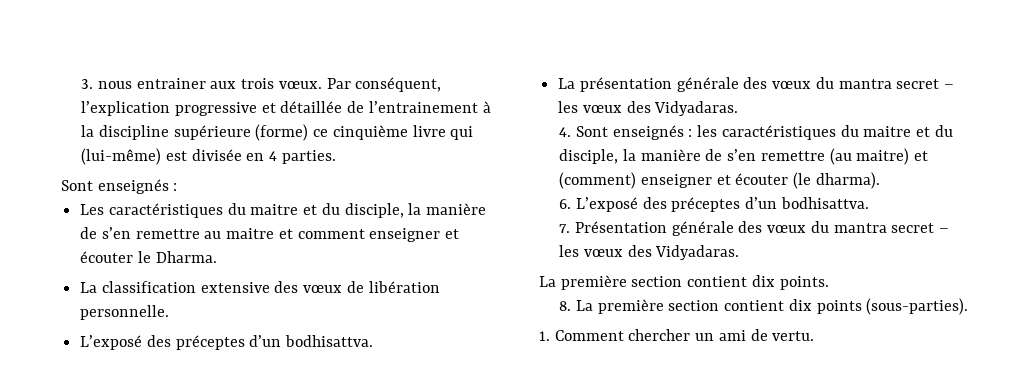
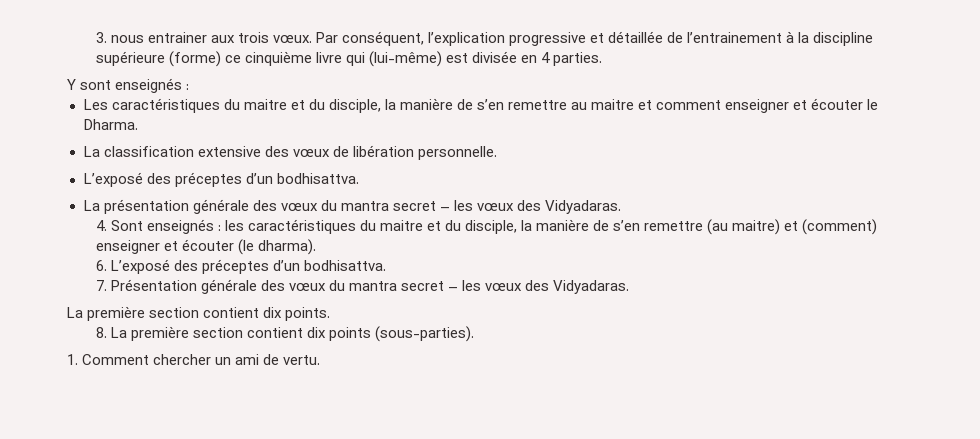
  Par conséquent, l’explication progressive et détaillée de l’entrainement à la discipline supérieure (forme) ce cinquième livre qui (lui-même) est divisée en 4 parties.
- Sont enseignés :
+ Y sont enseignés :

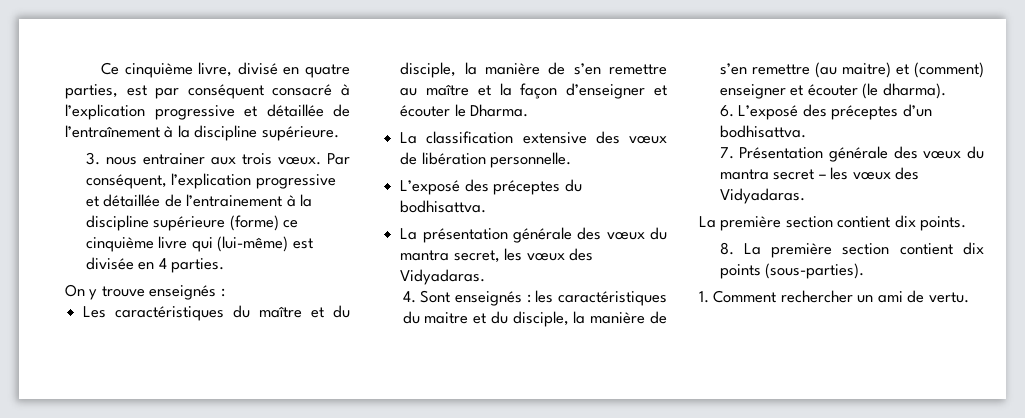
+ Ce cinquième livre, divisé en quatre parties, est par conséquent consacré à l’explication progressive et détaillée de l’entraînement à la discipline supérieure.
- Y sont enseignés :
+ On y trouve enseignés :
- Les caractéristiques du maitre et du disciple, la manière de s’en remettre au maitre et comment enseigner et écouter le Dharma.
+ Les caractéristiques du maître et du disciple, la manière de s’en remettre au maître et la façon d’enseigner et écouter le Dharma.
  La classification extensive des vœux de libération personnelle.
- L’exposé des préceptes d’un bodhisattva.
+ L’exposé des préceptes du bodhisattva.
- La présentation générale des vœux du mantra secret – les vœux des Vidyadaras.
+ La présentation générale des vœux du mantra secret, les vœux des Vidyadaras.
- 1. Comment chercher un ami de vertu.
+ 1. Comment rechercher un ami de vertu.

